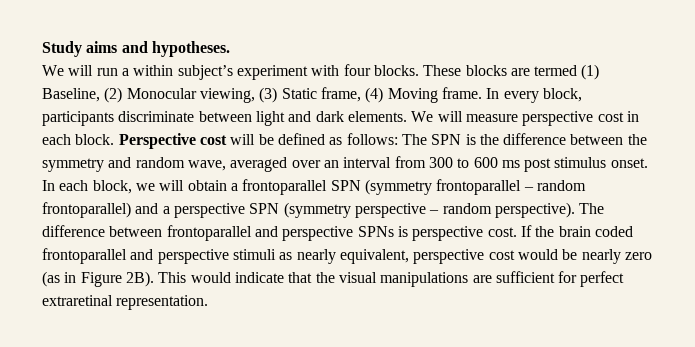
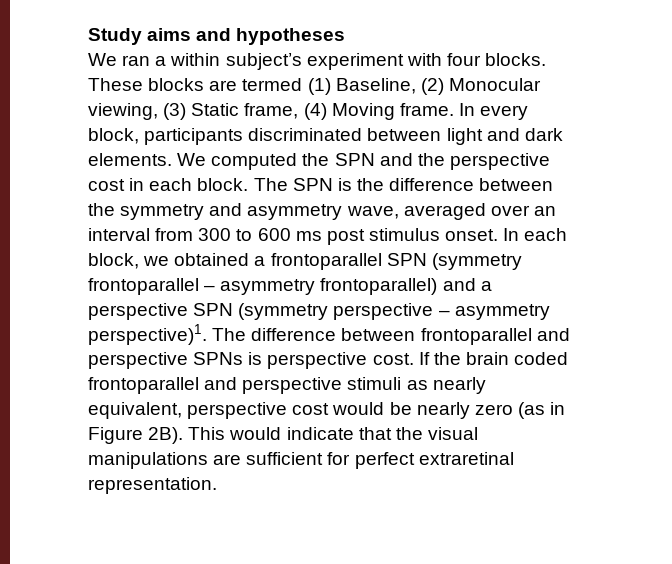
- Study aims and hypotheses.
- We will run a within subject’s experiment with four blocks.
+ Study aims and hypotheses
+ We ran a within subject’s experiment with four blocks.
- In every block, participants discriminate between light and dark elements.
+ In every block, participants discriminated between light and dark elements.
- We will measure perspective cost in each block.
+ We computed the SPN and the perspective cost in each block.
- Perspective cost will be defined as follows: The SPN is the difference between the symmetry and random wave, averaged over an interval from 300 to 600 ms post stimulus onset.
+ The SPN is the difference between the symmetry and asymmetry wave, averaged over an interval from 300 to 600 ms post stimulus onset.
- In each block, we will obtain a frontoparallel SPN (symmetry frontoparallel – random frontoparallel) and a perspective SPN (symmetry perspective – random perspective).
+ In each block, we obtained a frontoparallel SPN (symmetry frontoparallel – asymmetry frontoparallel) and a perspective SPN (symmetry perspective – asymmetry perspective)1.

